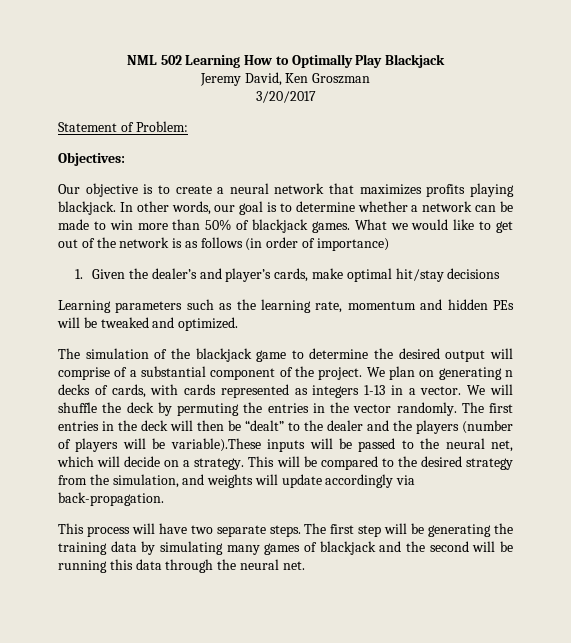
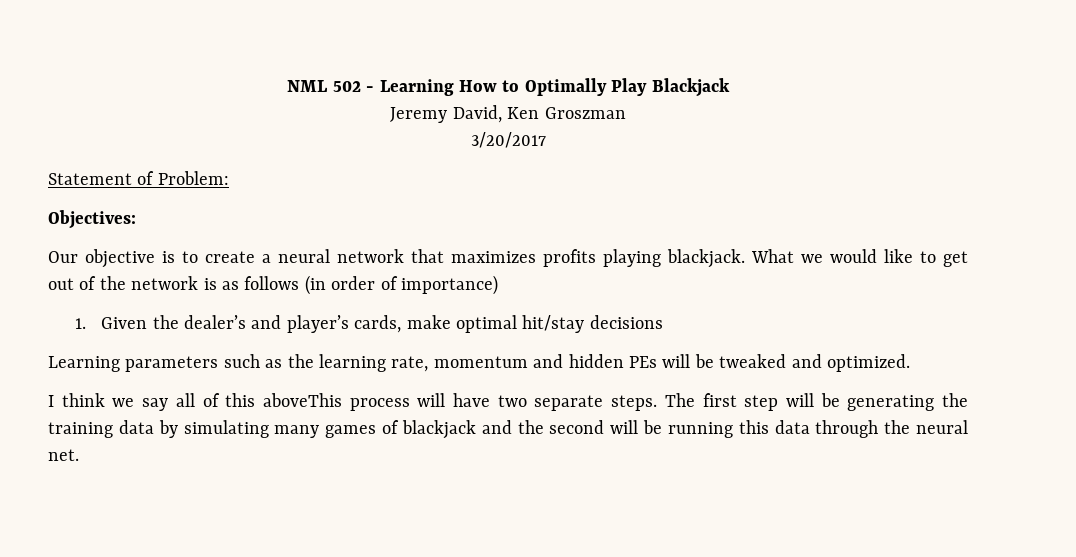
- NML 502 Learning How to Optimally Play Blackjack
+ NML 502 - Learning How to Optimally Play Blackjack
- In other words, our goal is to determine whether a network can be made to win more than 50% of blackjack games.
- The simulation of the blackjack game to determine the desired output will comprise of a substantial component of the project. We plan on generating n decks of cards, with cards represented as integers 1-13 in a vector. We will shuffle the deck by permuting the entries in the vector randomly. The first entries in the deck will then be “dealt” to the dealer and the players (number of players will be variable).These inputs will be passed to the neural net, which will decide on a strategy. This will be compared to the desired strategy from the simulation, and weights will update accordingly via back-propagation.
- This process will have two separate steps.
+ I think we say all of this aboveThis process will have two separate steps.

